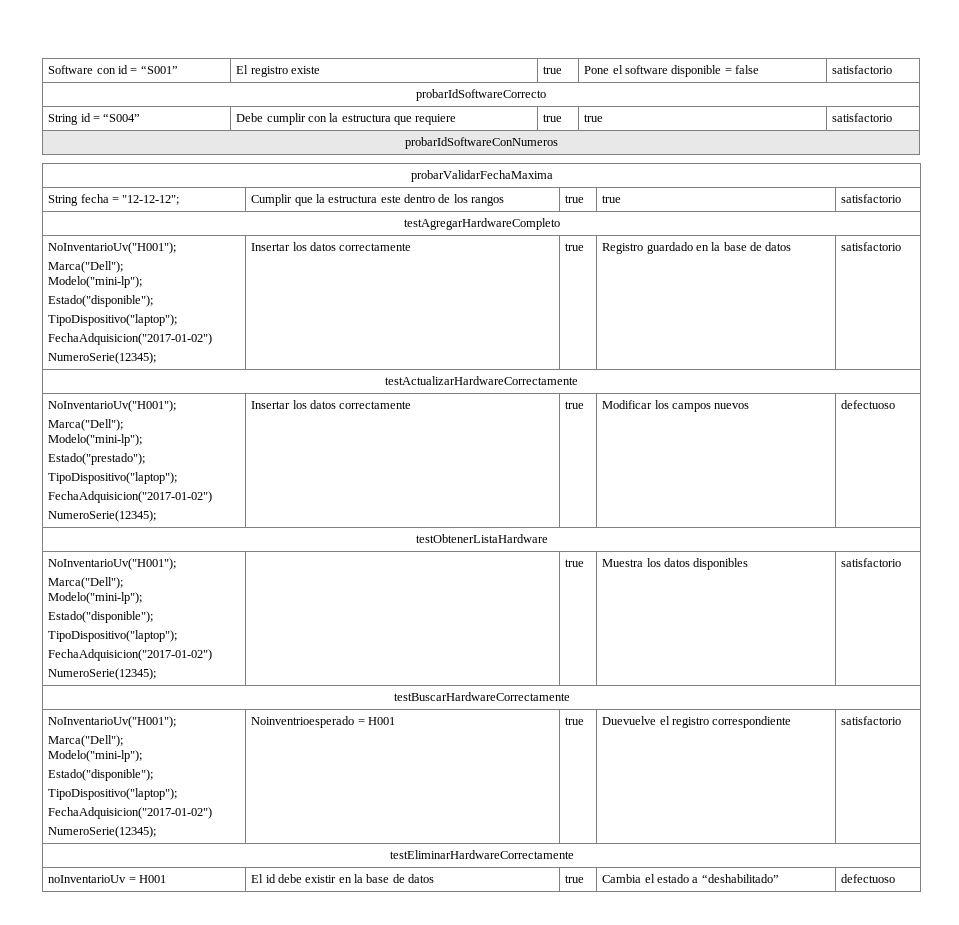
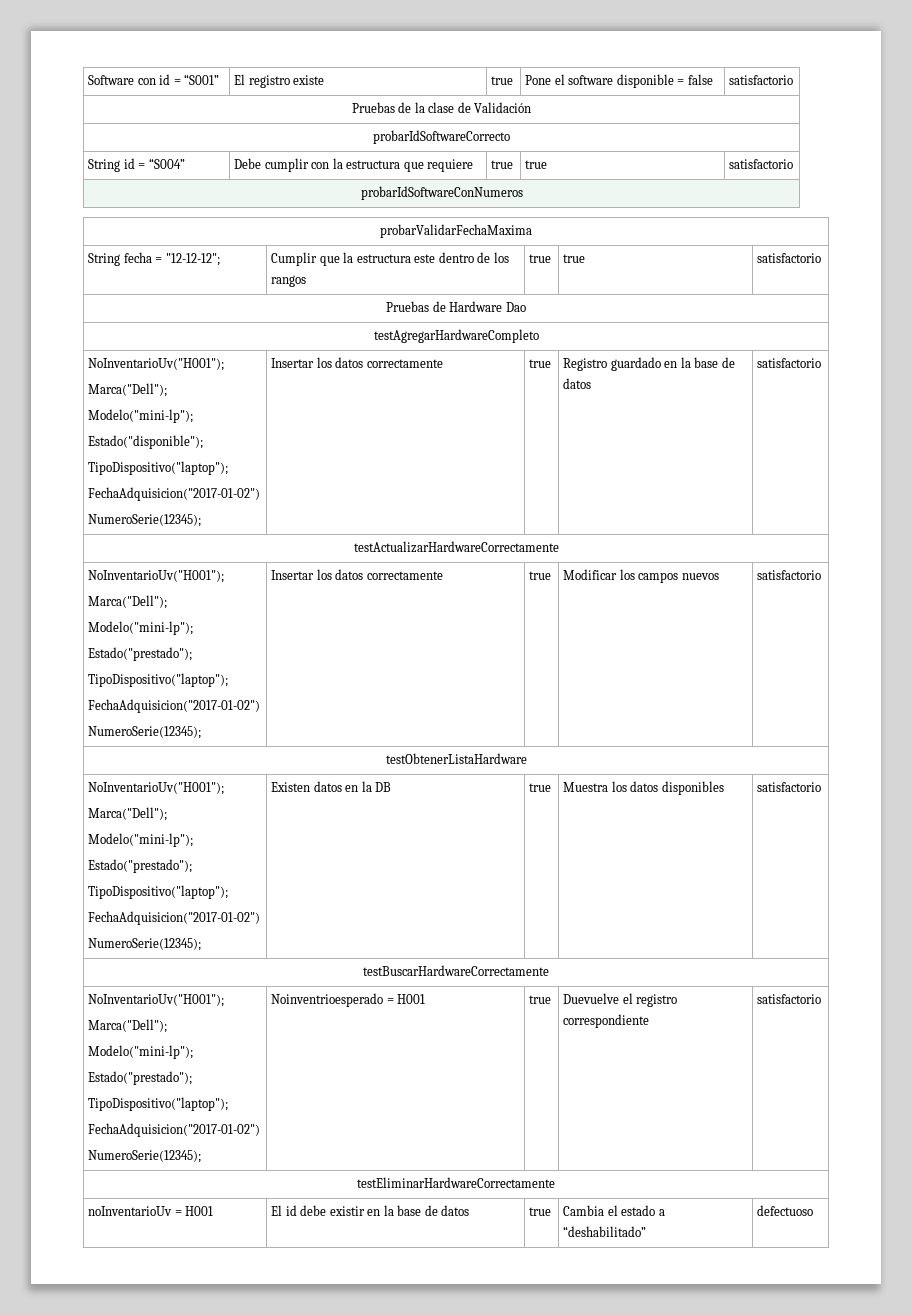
+ Pruebas de la clase de Validación
+ Pruebas de Hardware Dao
  testActualizarHardwareCorrectamente
  NoInventarioUv("H001");
  Marca("Dell");
  Modelo("mini-lp");
  Estado("prestado");
  TipoDispositivo("laptop");
  FechaAdquisicion("2017-01-02")
- NumeroSerie(12345); | Insertar los datos correctamente | true | Modificar los campos nuevos | defectuoso
+ NumeroSerie(12345); | Insertar los datos correctamente | true | Modificar los campos nuevos | satisfactorio
  testObtenerListaHardware
  NoInventarioUv("H001");
  Marca("Dell");
  Modelo("mini-lp");
- Estado("disponible");
+ Estado("prestado");
  TipoDispositivo("laptop");
  FechaAdquisicion("2017-01-02")
- NumeroSerie(12345); | | true | Muestra los datos disponibles | satisfactorio
+ NumeroSerie(12345); | Existen datos en la DB | true | Muestra los datos disponibles | satisfactorio
  testBuscarHardwareCorrectamente
  NoInventarioUv("H001");
  Marca("Dell");
  Modelo("mini-lp");
- Estado("disponible");
+ Estado("prestado");

